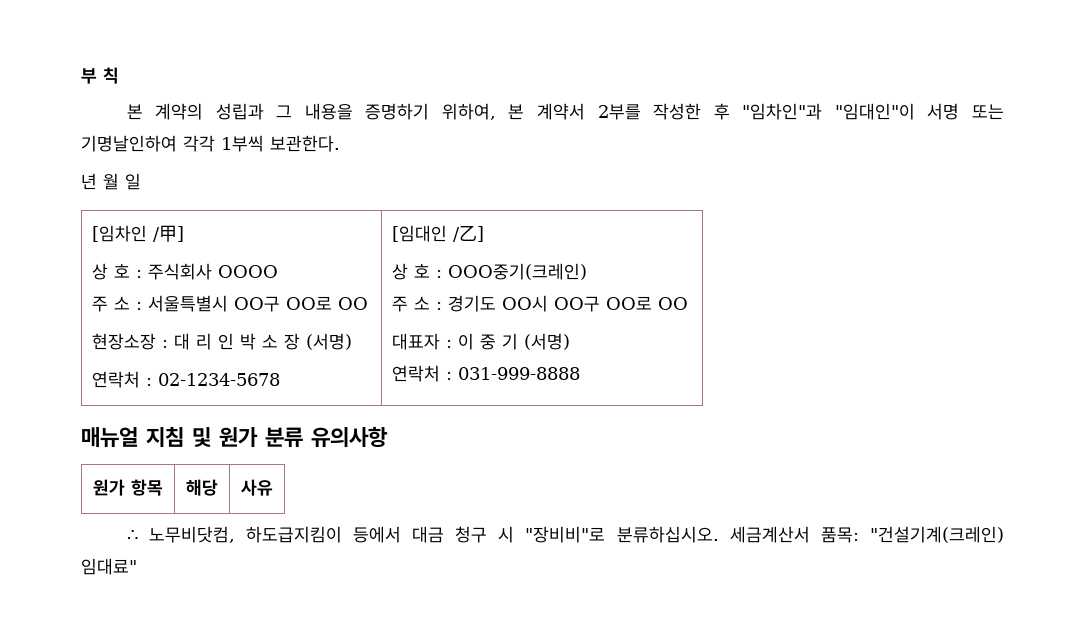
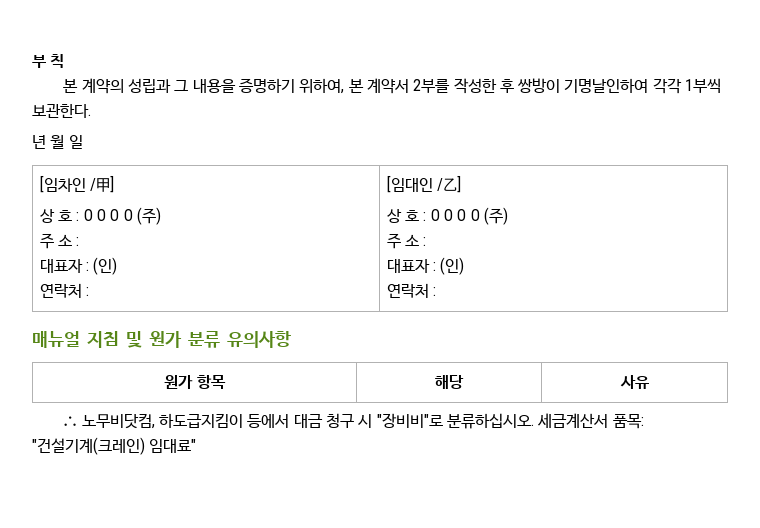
- 본 계약의 성립과 그 내용을 증명하기 위하여, 본 계약서 2부를 작성한 후 "임차인"과 "임대인"이 서명 또는 기명날인하여 각각 1부씩 보관한다.
+ 본 계약의 성립과 그 내용을 증명하기 위하여, 본 계약서 2부를 작성한 후 쌍방이 기명날인하여 각각 1부씩 보관한다.
  [임차인 /甲]
- 상 호 : 주식회사 OOOO
- 주 소 : 서울특별시 OO구 OO로 OO
- 현장소장 : 대 리 인 박 소 장 (서명)
- 연락처 : 02-1234-5678
+ 상 호 : O O O O (주)
+ 주 소 :
+ 대표자 : (인)
+ 연락처 :
  [임대인 /乙]
- 상 호 : OOO중기(크레인)
- 주 소 : 경기도 OO시 OO구 OO로 OO
- 대표자 : 이 중 기 (서명)
- 연락처 : 031-999-8888
+ 상 호 : O O O O (주)
+ 주 소 :
+ 대표자 : (인)
+ 연락처 :

